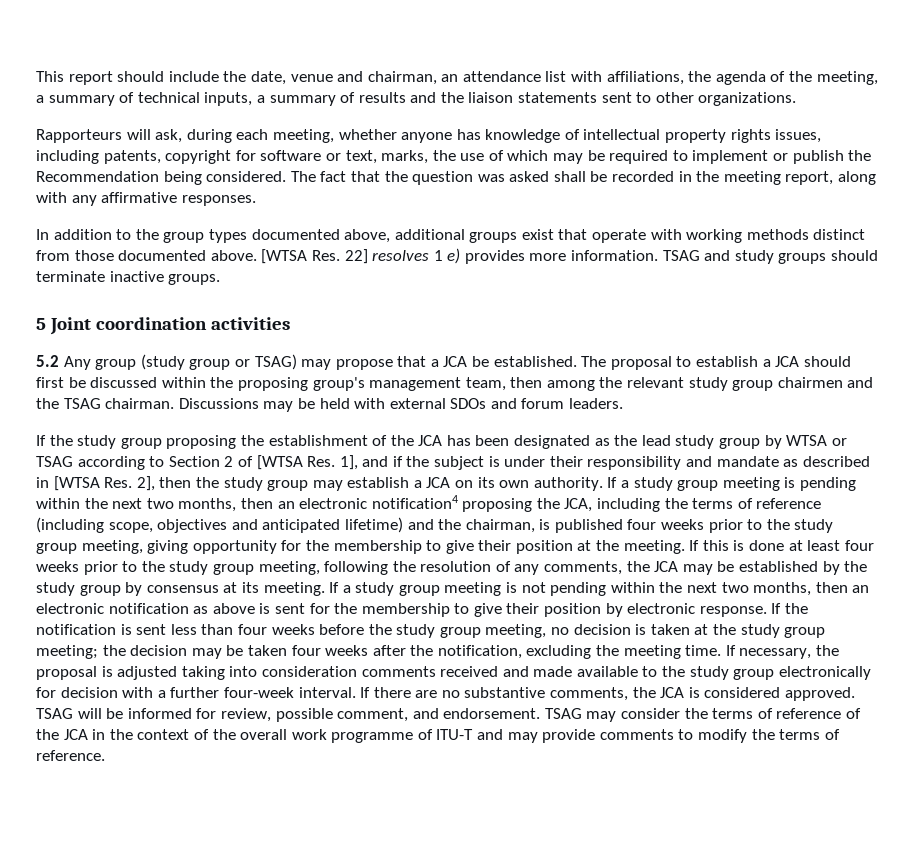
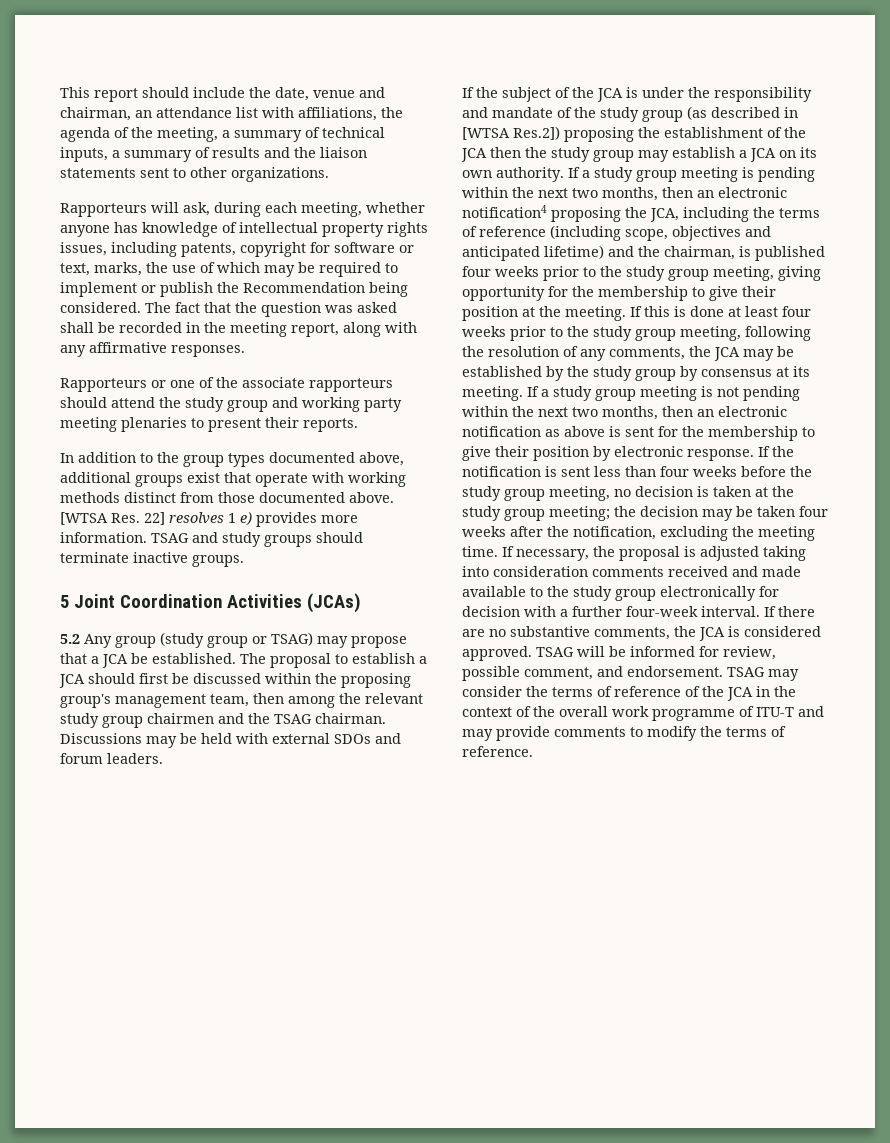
+ Rapporteurs or one of the associate rapporteurs should attend the study group and working party meeting plenaries to present their reports.
- 5 Joint coordination activities
+ 5 Joint Coordination Activities (JCAs)
- If the study group proposing the establishment of the JCA has been designated as the lead study group by WTSA or TSAG according to Section 2 of [WTSA Res. 1], and if the subject is under their responsibility and mandate as described in [WTSA Res. 2], then the study group may establish a JCA on its own authority.
+ If the subject of the JCA is under the responsibility and mandate of the study group (as described in [WTSA Res.2]) proposing the establishment of the JCA then the study group may establish a JCA on its own authority.

